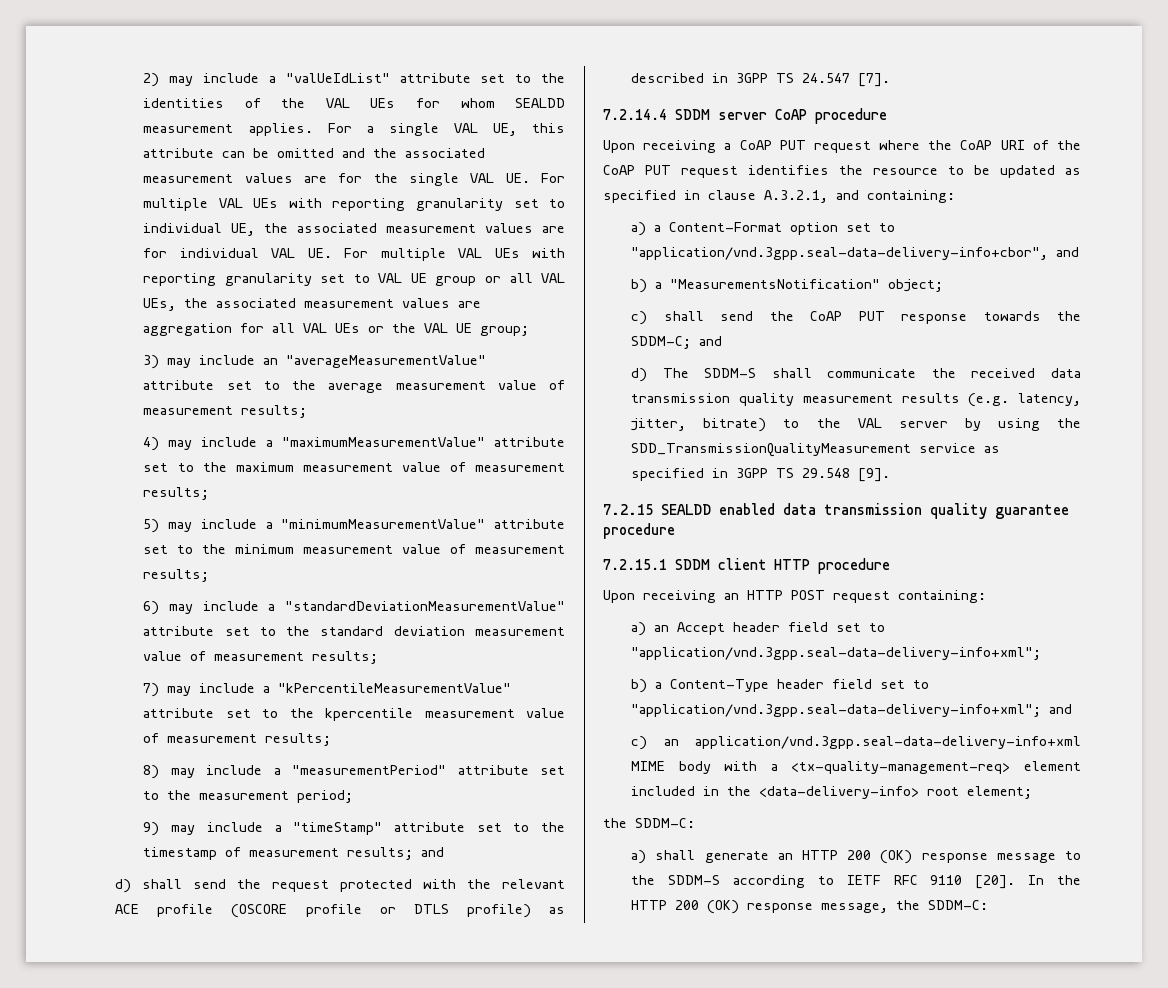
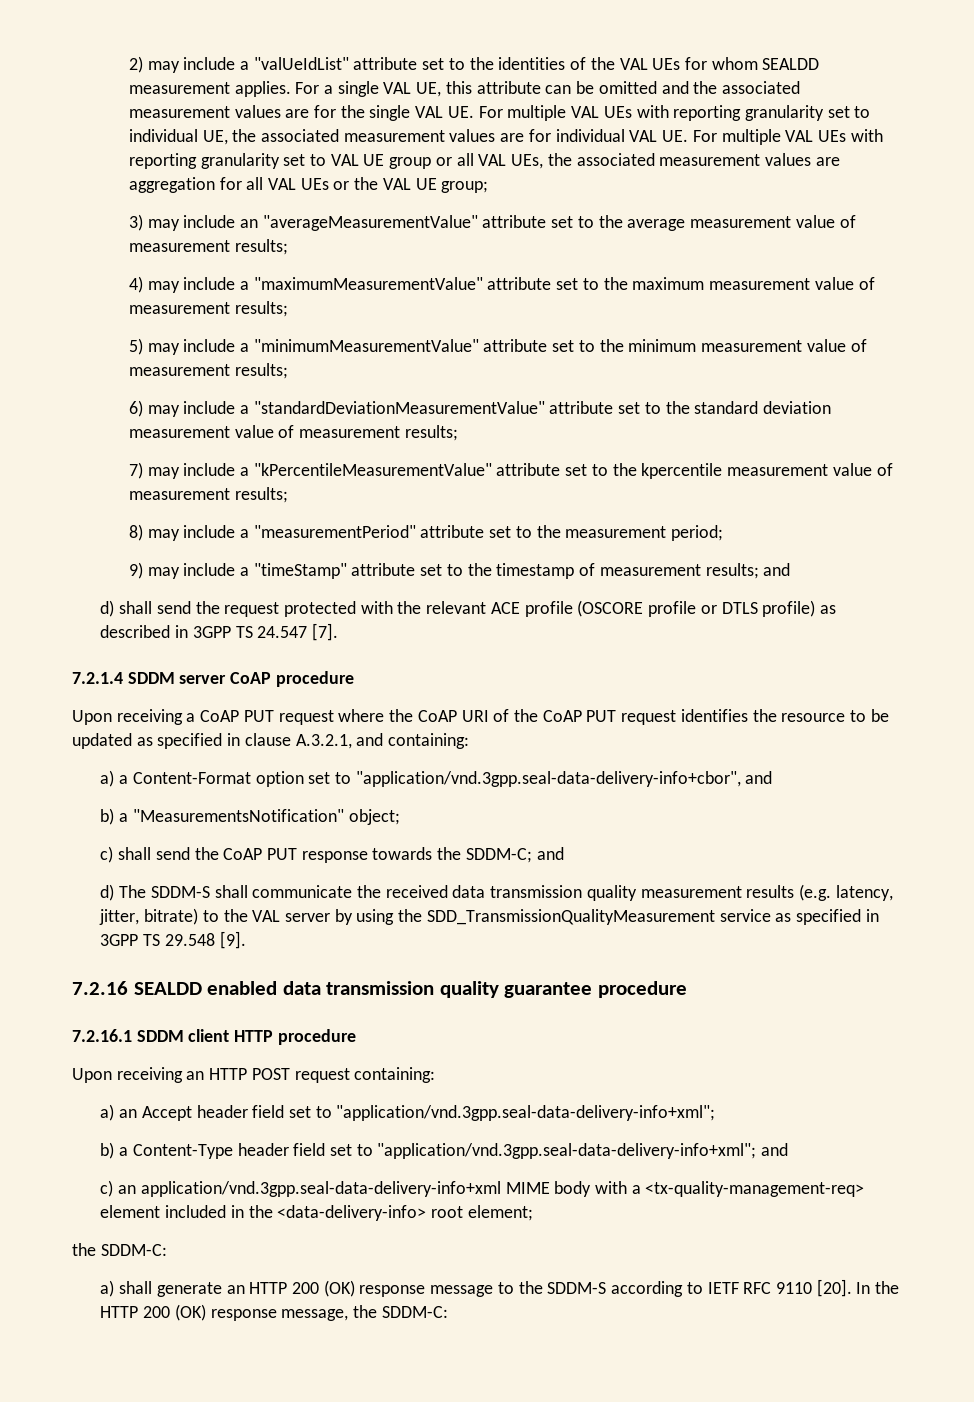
- 7.2.14.4 SDDM server CoAP procedure
+ 7.2.1.4 SDDM server CoAP procedure
- 7.2.15 SEALDD enabled data transmission quality guarantee procedure
+ 7.2.16 SEALDD enabled data transmission quality guarantee procedure
- 7.2.15.1 SDDM client HTTP procedure
+ 7.2.16.1 SDDM client HTTP procedure

